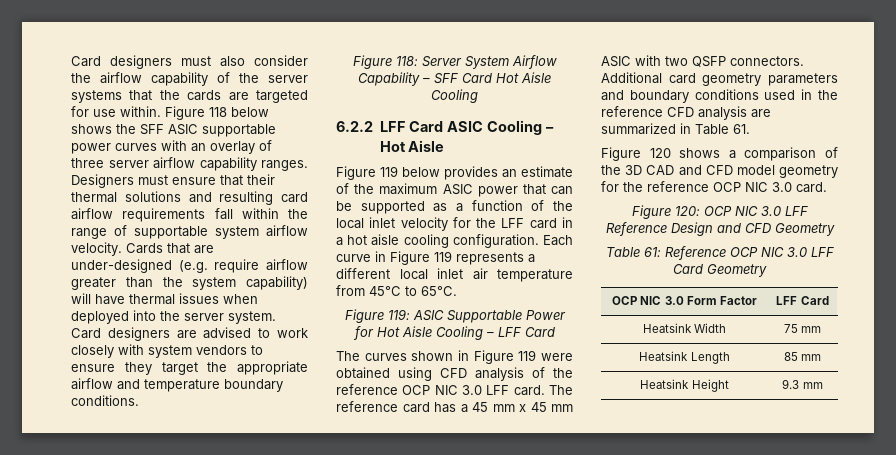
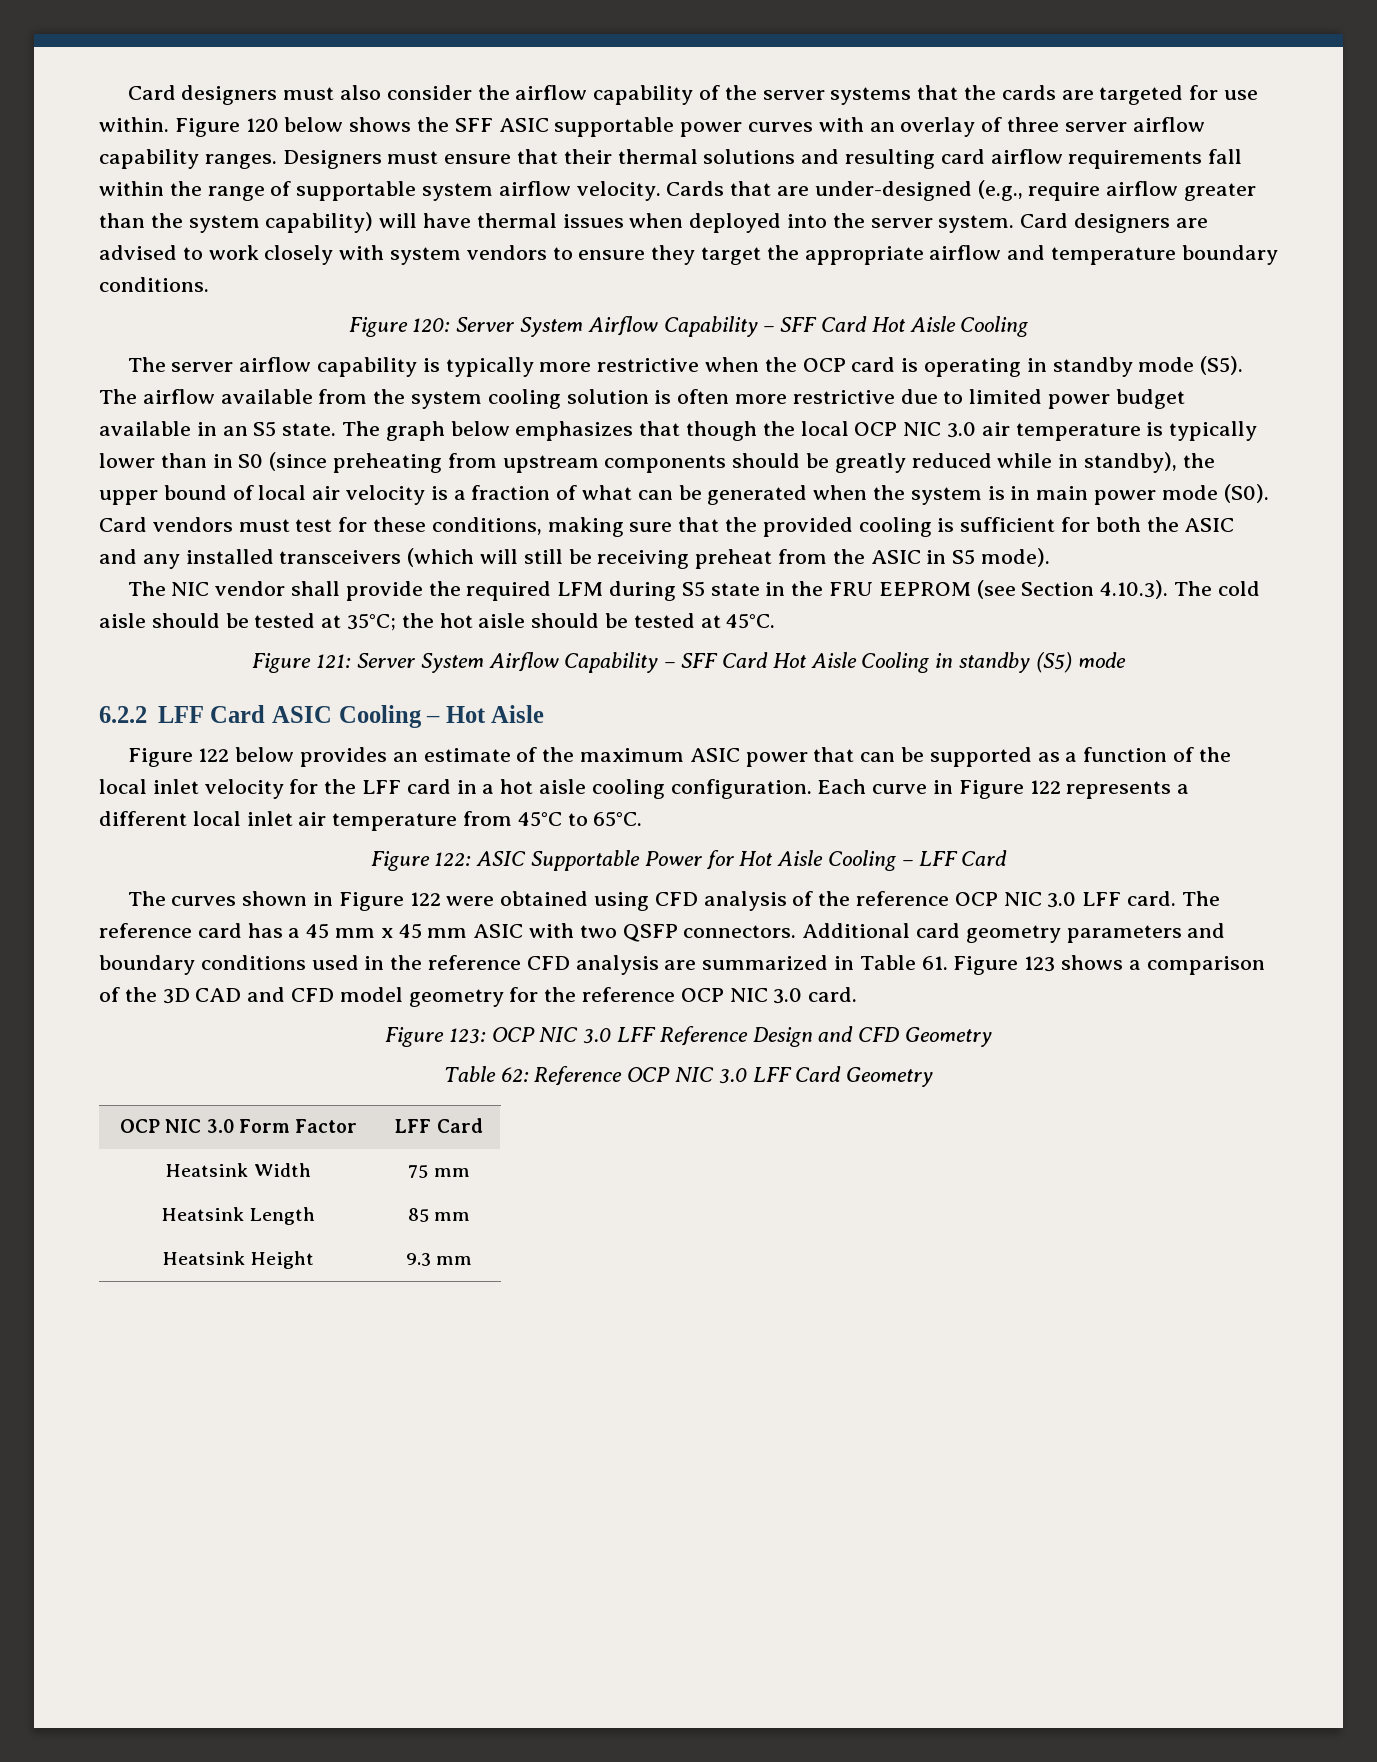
- Figure 118 below shows the SFF ASIC supportable power curves with an overlay of three server airflow capability ranges.
+ Figure 120 below shows the SFF ASIC supportable power curves with an overlay of three server airflow capability ranges.
- Cards that are under-designed (e.g. require airflow greater than the system capability) will have thermal issues when deployed into the server system.
+ Cards that are under-designed (e.g., require airflow greater than the system capability) will have thermal issues when deployed into the server system.
- Figure 118: Server System Airflow Capability – SFF Card Hot Aisle Cooling
+ Figure 120: Server System Airflow Capability – SFF Card Hot Aisle Cooling
+ The server airflow capability is typically more restrictive when the OCP card is operating in standby mode (S5). The airflow available from the system cooling solution is often more restrictive due to limited power budget available in an S5 state. The graph below emphasizes that though the local OCP NIC 3.0 air temperature is typically lower than in S0 (since preheating from upstream components should be greatly reduced while in standby), the upper bound of local air velocity is a fraction of what can be generated when the system is in main power mode (S0). Card vendors must test for these conditions, making sure that the provided cooling is sufficient for both the ASIC and any installed transceivers (which will still be receiving preheat from the ASIC in S5 mode).
+ The NIC vendor shall provide the required LFM during S5 state in the FRU EEPROM (see Section 4.10.3). The cold aisle should be tested at 35°C; the hot aisle should be tested at 45°C.
+ Figure 121: Server System Airflow Capability – SFF Card Hot Aisle Cooling in standby (S5) mode
- Figure 119 below provides an estimate of the maximum ASIC power that can be supported as a function of the local inlet velocity for the LFF card in a hot aisle cooling configuration.
+ Figure 122 below provides an estimate of the maximum ASIC power that can be supported as a function of the local inlet velocity for the LFF card in a hot aisle cooling configuration.
- Each curve in Figure 119 represents a different local inlet air temperature from 45°C to 65°C.
+ Each curve in Figure 122 represents a different local inlet air temperature from 45°C to 65°C.
- Figure 119: ASIC Supportable Power for Hot Aisle Cooling – LFF Card
+ Figure 122: ASIC Supportable Power for Hot Aisle Cooling – LFF Card
- The curves shown in Figure 119 were obtained using CFD analysis of the reference OCP NIC 3.0 LFF card.
+ The curves shown in Figure 122 were obtained using CFD analysis of the reference OCP NIC 3.0 LFF card.
- Additional card geometry parameters and boundary conditions used in the reference CFD analysis are summarized in Table 61.
- Figure 120 shows a comparison of the 3D CAD and CFD model geometry for the reference OCP NIC 3.0 card.
+ Additional card geometry parameters and boundary conditions used in the reference CFD analysis are summarized in Table 61. Figure 123 shows a comparison of the 3D CAD and CFD model geometry for the reference OCP NIC 3.0 card.
- Figure 120: OCP NIC 3.0 LFF Reference Design and CFD Geometry
+ Figure 123: OCP NIC 3.0 LFF Reference Design and CFD Geometry
- Table 61: Reference OCP NIC 3.0 LFF Card Geometry
+ Table 62: Reference OCP NIC 3.0 LFF Card Geometry

